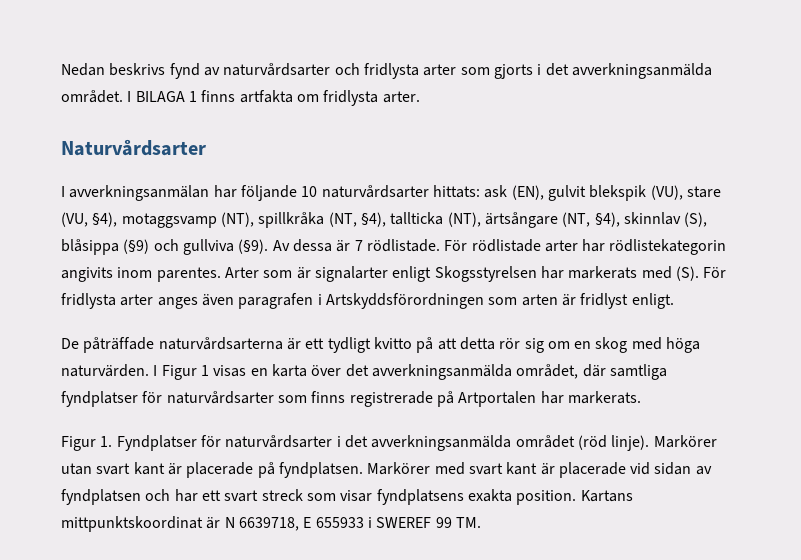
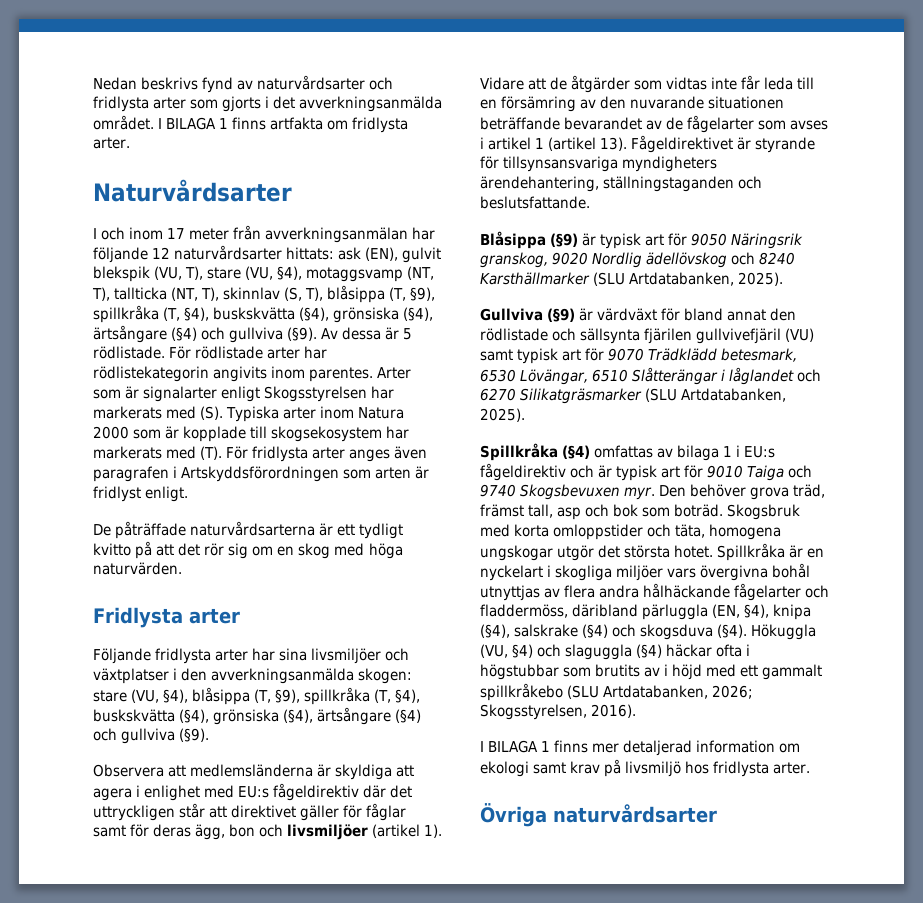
- I avverkningsanmälan har följande 10 naturvårdsarter hittats: ask (EN), gulvit blekspik (VU), stare (VU, §4), motaggsvamp (NT), spillkråka (NT, §4), tallticka (NT), ärtsångare (NT, §4), skinnlav (S), blåsippa (§9) och gullviva (§9).
+ I och inom 17 meter från avverkningsanmälan har följande 12 naturvårdsarter hittats: ask (EN), gulvit blekspik (VU, T), stare (VU, §4), motaggsvamp (NT, T), tallticka (NT, T), skinnlav (S, T), blåsippa (T, §9), spillkråka (T, §4), buskskvätta (§4), grönsiska (§4), ärtsångare (§4) och gullviva (§9).
- Av dessa är 7 rödlistade.
+ Av dessa är 5 rödlistade.
- Arter som är signalarter enligt Skogsstyrelsen har markerats med (S). För fridlysta arter anges även paragrafen i Artskyddsförordningen som arten är fridlyst enligt.
+ Arter som är signalarter enligt Skogsstyrelsen har markerats med (S). Typiska arter inom Natura 2000 som är kopplade till skogsekosystem har markerats med (T). För fridlysta arter anges även paragrafen i Artskyddsförordningen som arten är fridlyst enligt.
- De påträffade naturvårdsarterna är ett tydligt kvitto på att detta rör sig om en skog med höga naturvärden. I Figur 1 visas en karta över det avverkningsanmälda området, där samtliga fyndplatser för naturvårdsarter som finns registrerade på Artportalen har markerats.
- Figur 1. Fyndplatser för naturvårdsarter i det avverkningsanmälda området (röd linje). Markörer utan svart kant är placerade på fyndplatsen. Markörer med svart kant är placerade vid sidan av fyndplatsen och har ett svart streck som visar fyndplatsens exakta position. Kartans mittpunktskoordinat är N 6639718, E 655933 i SWEREF 99 TM.
+ De påträffade naturvårdsarterna är ett tydligt kvitto på att det rör sig om en skog med höga naturvärden.
+ Fridlysta arter
+ Följande fridlysta arter har sina livsmiljöer och växtplatser i den avverkningsanmälda skogen: stare (VU, §4), blåsippa (T, §9), spillkråka (T, §4), buskskvätta (§4), grönsiska (§4), ärtsångare (§4) och gullviva (§9).
+ Observera att medlemsländerna är skyldiga att agera i enlighet med EU:s fågeldirektiv där det uttryckligen står att direktivet gäller för fåglar samt för deras ägg, bon och livsmiljöer (artikel 1). Vidare att de åtgärder som vidtas inte får leda till en försämring av den nuvarande situationen beträffande bevarandet av de fågelarter som avses i artikel 1 (artikel 13). Fågeldirektivet är styrande för tillsynsansvariga myndigheters ärendehantering, ställningstaganden och beslutsfattande.
+ Blåsippa (§9) är typisk art för 9050 Näringsrik granskog, 9020 Nordlig ädellövskog och 8240 Karsthällmarker (SLU Artdatabanken, 2025).
+ Gullviva (§9) är värdväxt för bland annat den rödlistade och sällsynta fjärilen gullvivefjäril (VU) samt typisk art för 9070 Trädklädd betesmark, 6530 Lövängar, 6510 Slåtterängar i låglandet och 6270 Silikatgräsmarker (SLU Artdatabanken, 2025).
+ Spillkråka (§4) omfattas av bilaga 1 i EU:s fågeldirektiv och är typisk art för 9010 Taiga och 9740 Skogsbevuxen myr. Den behöver grova träd, främst tall, asp och bok som boträd. Skogsbruk med korta omloppstider och täta, homogena ungskogar utgör det största hotet. Spillkråka är en nyckelart i skogliga miljöer vars övergivna bohål utnyttjas av flera andra hålhäckande fågelarter och fladdermöss, däribland pärluggla (EN, §4), knipa (§4), salskrake (§4) och skogsduva (§4). Hökuggla (VU, §4) och slaguggla (§4) häckar ofta i högstubbar som brutits av i höjd med ett gammalt spillkråkebo (SLU Artdatabanken, 2026; Skogsstyrelsen, 2016).
+ I BILAGA 1 finns mer detaljerad information om ekologi samt krav på livsmiljö hos fridlysta arter.
+ Övriga naturvårdsarter

